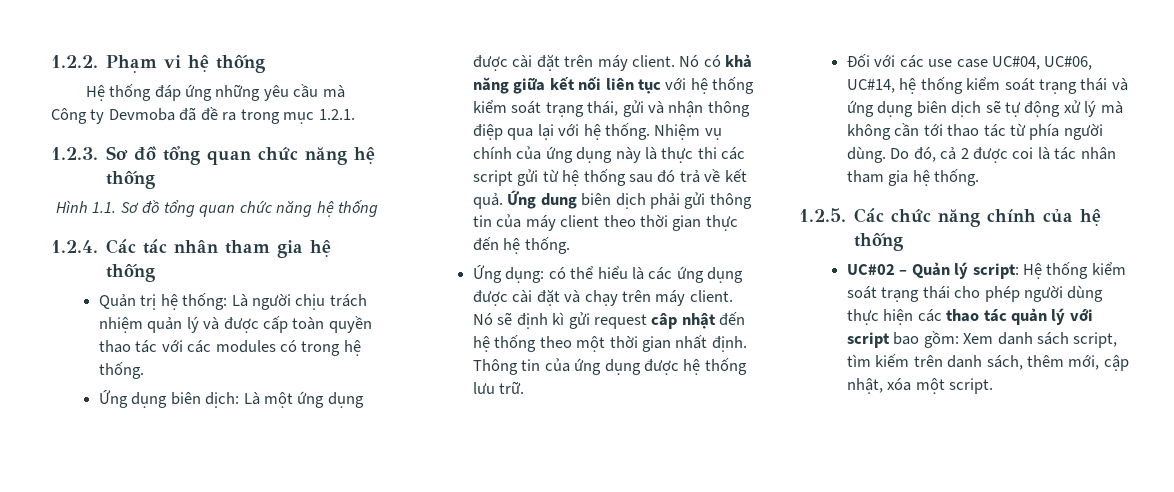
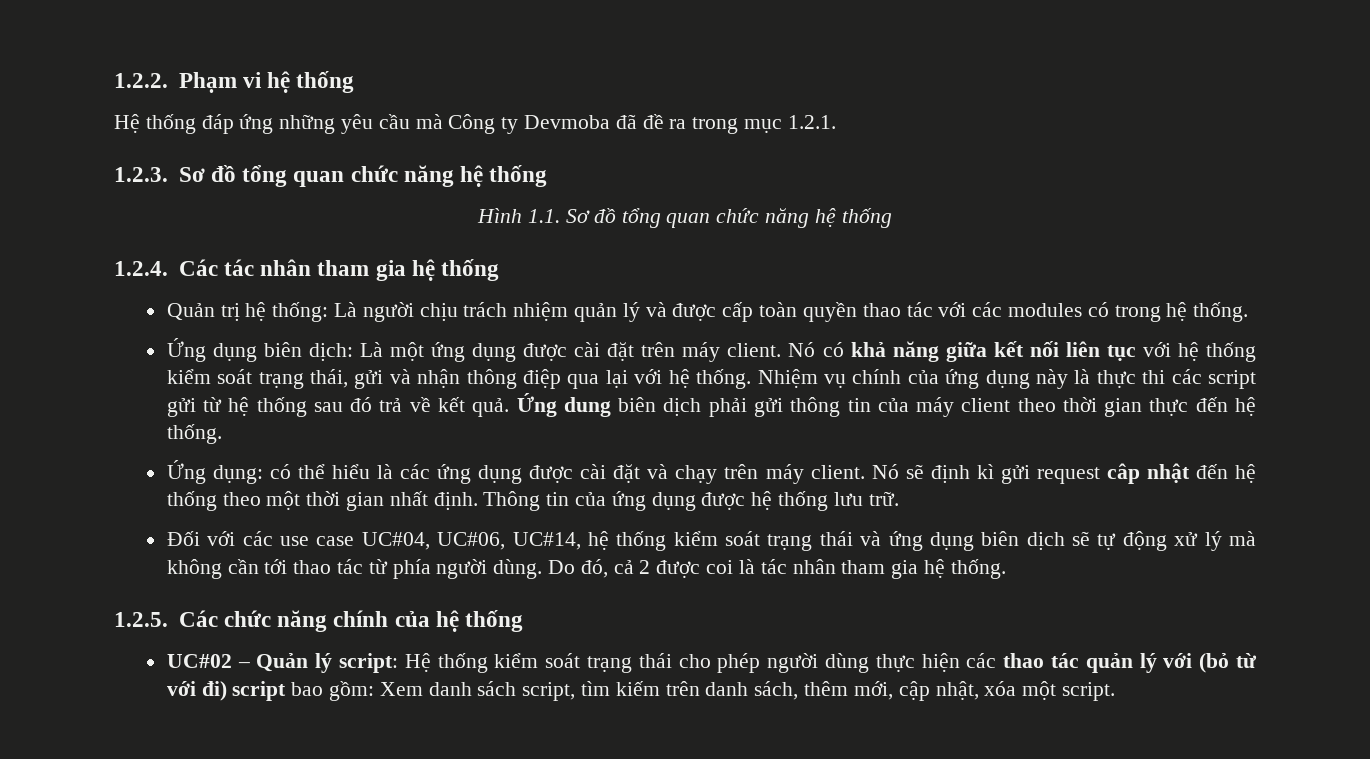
- UC#02 – Quản lý script: Hệ thống kiểm soát trạng thái cho phép người dùng thực hiện các thao tác quản lý với script bao gồm: Xem danh sách script, tìm kiếm trên danh sách, thêm mới, cập nhật, xóa một script.
+ UC#02 – Quản lý script: Hệ thống kiểm soát trạng thái cho phép người dùng thực hiện các thao tác quản lý với (bỏ từ với đi) script bao gồm: Xem danh sách script, tìm kiếm trên danh sách, thêm mới, cập nhật, xóa một script.

